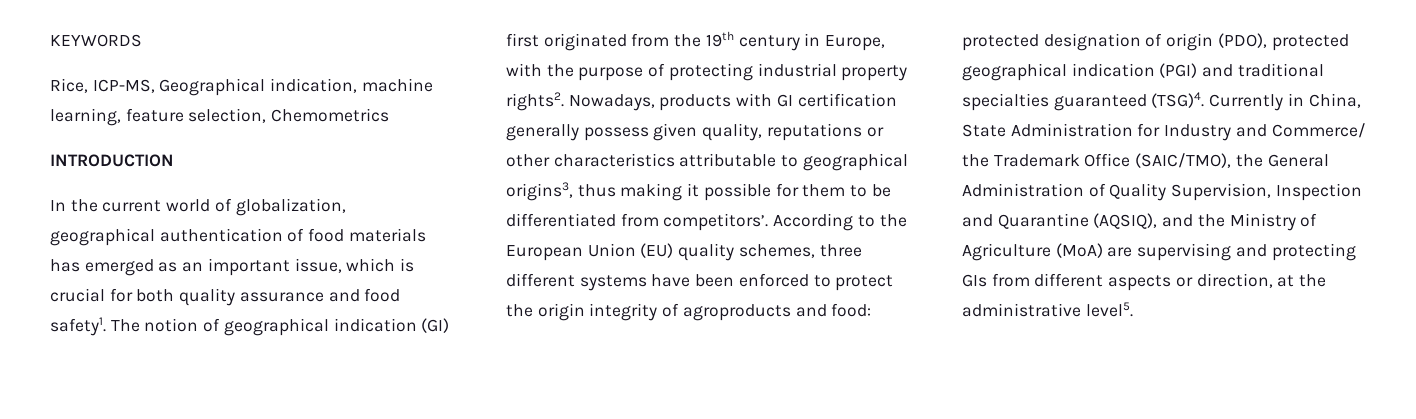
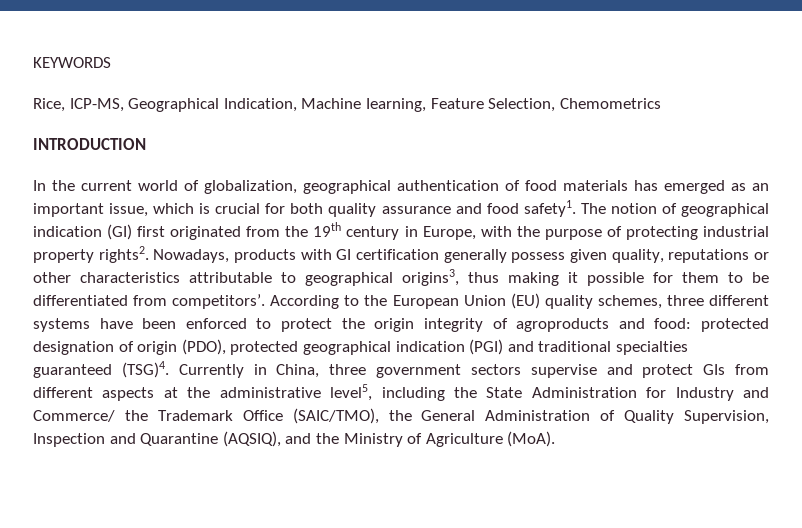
- Rice, ICP-MS, Geographical indication, machine learning, feature selection, Chemometrics
+ Rice, ICP-MS, Geographical Indication, Machine Iearning, Feature Selection, Chemometrics
- Currently in China, State Administration for Industry and Commerce/ the Trademark Office (SAIC/TMO), the General Administration of Quality Supervision, Inspection and Quarantine (AQSIQ), and the Ministry of Agriculture (MoA) are supervising and protecting GIs from different aspects or direction, at the administrative level5.
+ Currently in China, three government sectors supervise and protect GIs from different aspects at the administrative level5, including the State Administration for Industry and Commerce/ the Trademark Office (SAIC/TMO), the General Administration of Quality Supervision, Inspection and Quarantine (AQSIQ), and the Ministry of Agriculture (MoA).

